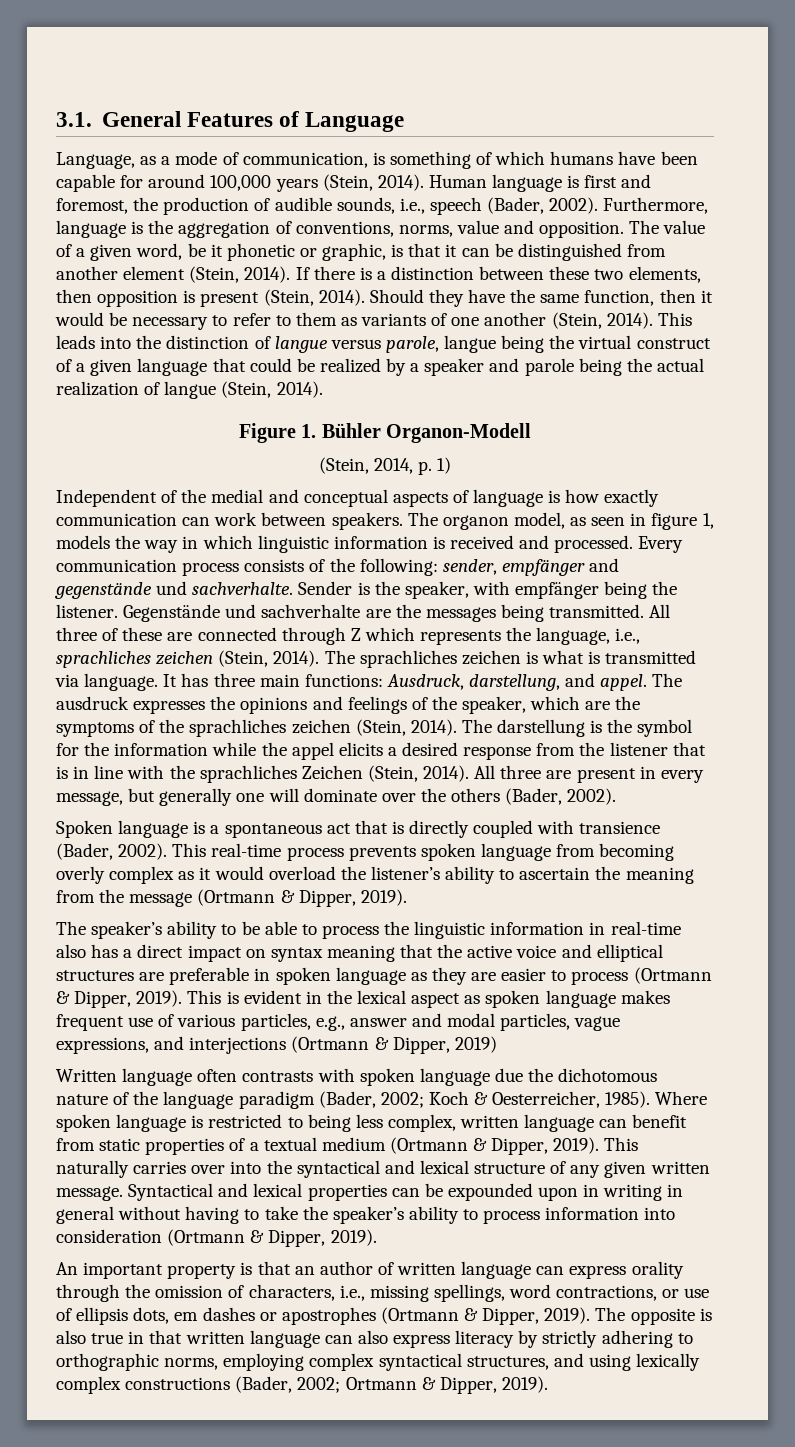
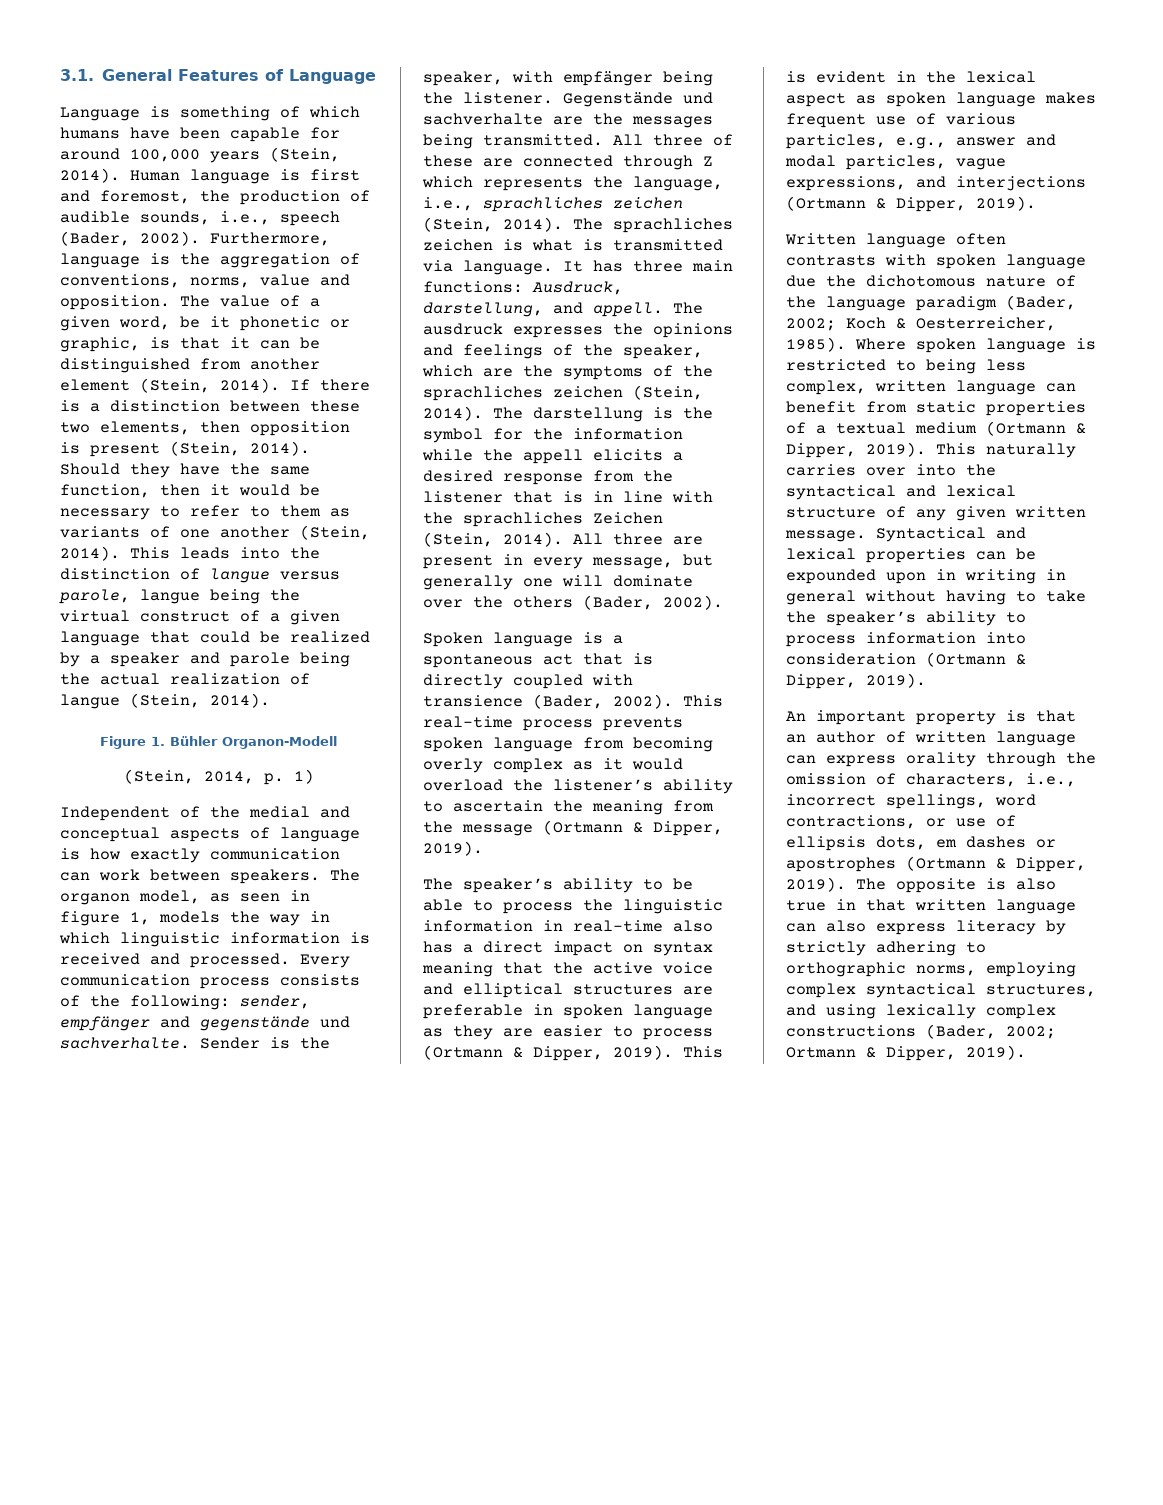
- Language, as a mode of communication, is something of which humans have been capable for around 100,000 years (Stein, 2014).
+ Language is something of which humans have been capable for around 100,000 years (Stein, 2014).
- It has three main functions: Ausdruck, darstellung, and appel.
+ It has three main functions: Ausdruck, darstellung, and appell.
- The darstellung is the symbol for the information while the appel elicits a desired response from the listener that is in line with the sprachliches Zeichen (Stein, 2014).
+ The darstellung is the symbol for the information while the appell elicits a desired response from the listener that is in line with the sprachliches Zeichen (Stein, 2014).
- This is evident in the lexical aspect as spoken language makes frequent use of various particles, e.g., answer and modal particles, vague expressions, and interjections (Ortmann & Dipper, 2019)
+ This is evident in the lexical aspect as spoken language makes frequent use of various particles, e.g., answer and modal particles, vague expressions, and interjections (Ortmann & Dipper, 2019).
- An important property is that an author of written language can express orality through the omission of characters, i.e., missing spellings, word contractions, or use of ellipsis dots, em dashes or apostrophes (Ortmann & Dipper, 2019).
+ An important property is that an author of written language can express orality through the omission of characters, i.e., incorrect spellings, word contractions, or use of ellipsis dots, em dashes or apostrophes (Ortmann & Dipper, 2019).

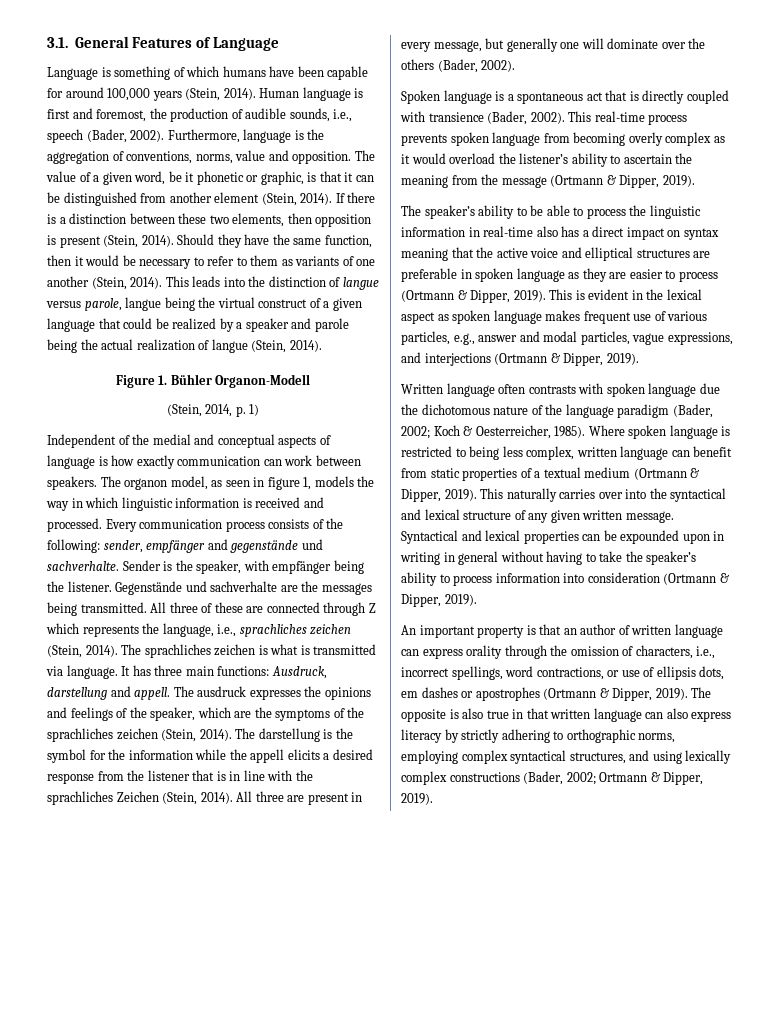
- It has three main functions: Ausdruck, darstellung, and appell.
+ It has three main functions: Ausdruck, darstellung and appell.

